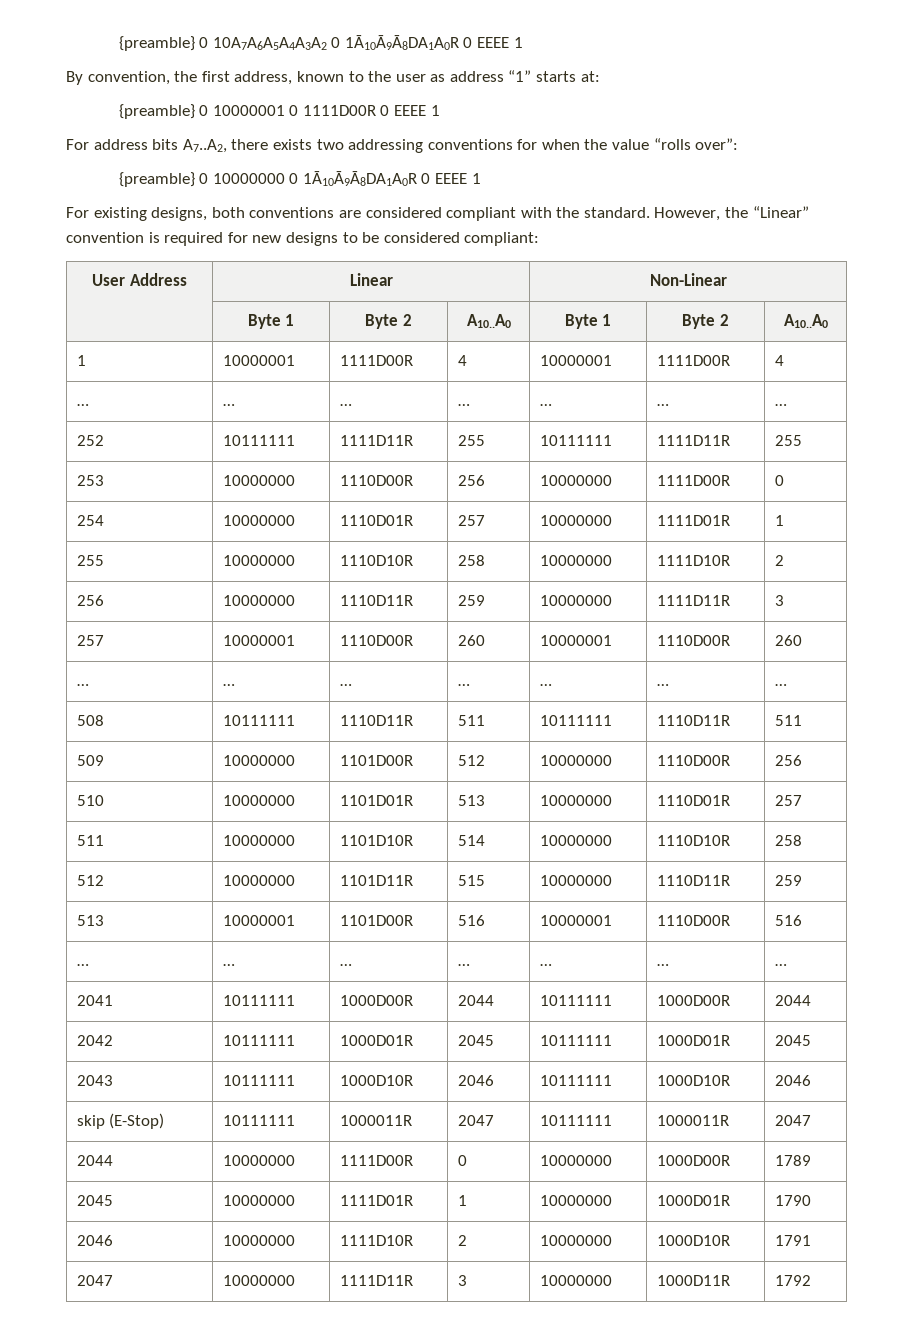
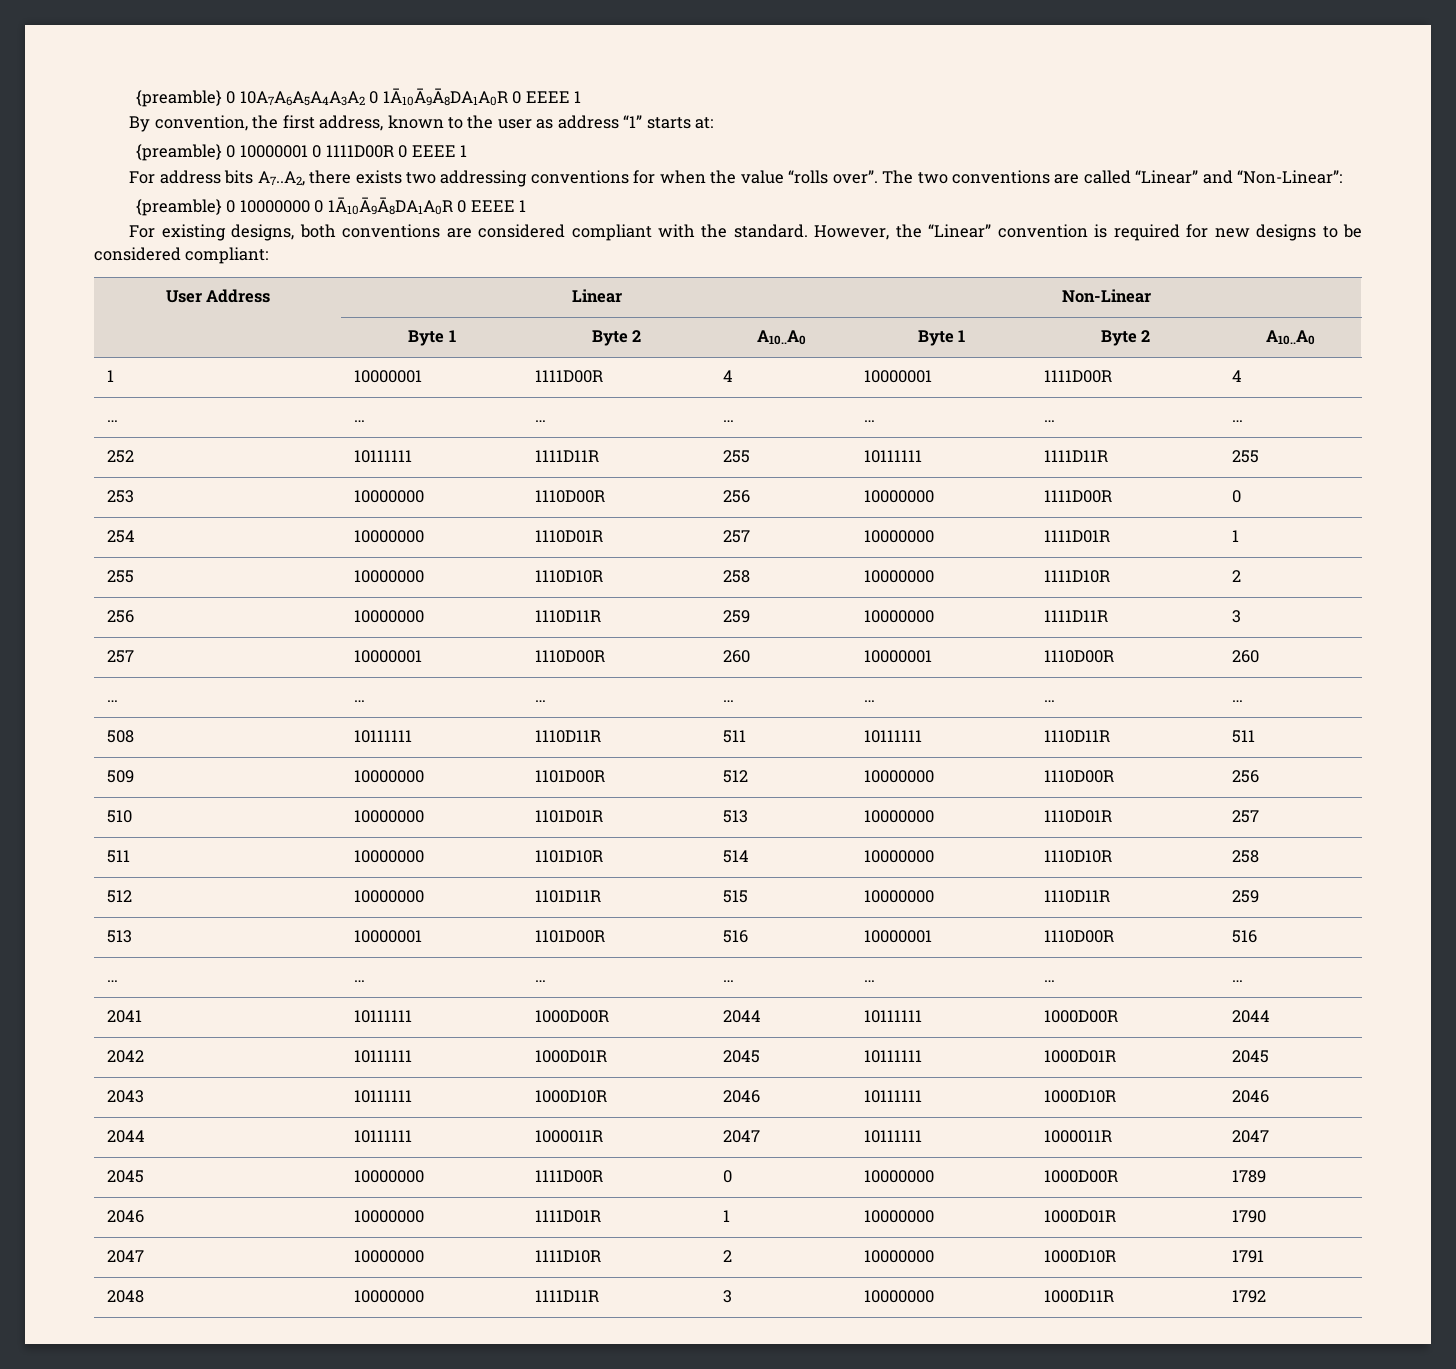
- For address bits A7..A2, there exists two addressing conventions for when the value “rolls over”:
+ For address bits A7..A2, there exists two addressing conventions for when the value “rolls over”. The two conventions are called “Linear” and “Non-Linear”:
- skip (E-Stop) | 10111111 | 1000011R | 2047 | 10111111 | 1000011R | 2047
+ 2044 | 10111111 | 1000011R | 2047 | 10111111 | 1000011R | 2047
- 2044 | 10000000 | 1111D00R | 0 | 10000000 | 1000D00R | 1789
+ 2045 | 10000000 | 1111D00R | 0 | 10000000 | 1000D00R | 1789
- 2045 | 10000000 | 1111D01R | 1 | 10000000 | 1000D01R | 1790
+ 2046 | 10000000 | 1111D01R | 1 | 10000000 | 1000D01R | 1790
- 2046 | 10000000 | 1111D10R | 2 | 10000000 | 1000D10R | 1791
+ 2047 | 10000000 | 1111D10R | 2 | 10000000 | 1000D10R | 1791
- 2047 | 10000000 | 1111D11R | 3 | 10000000 | 1000D11R | 1792
+ 2048 | 10000000 | 1111D11R | 3 | 10000000 | 1000D11R | 1792

